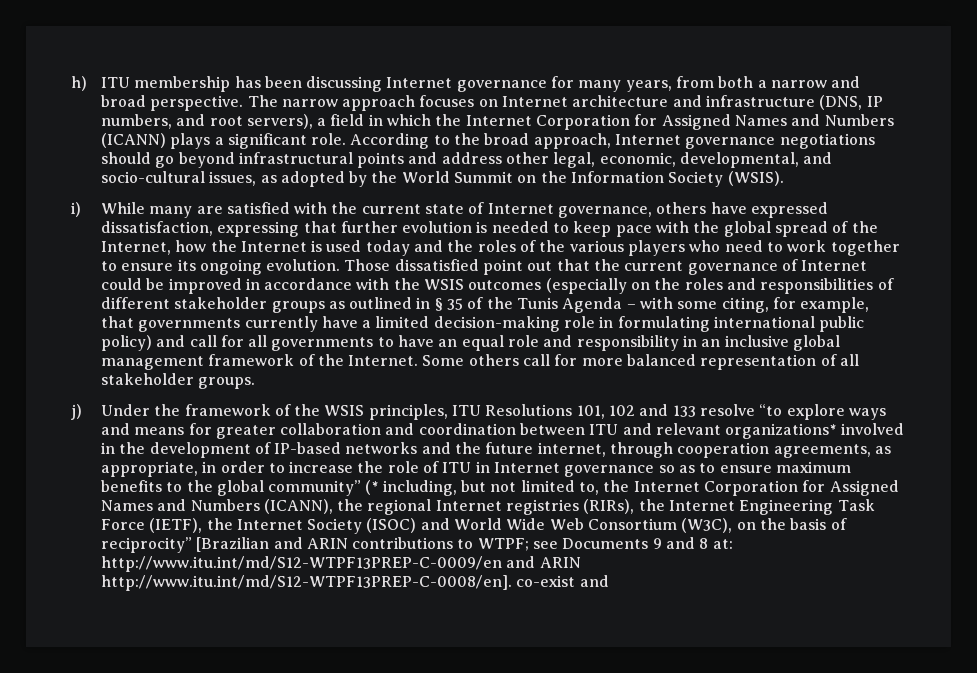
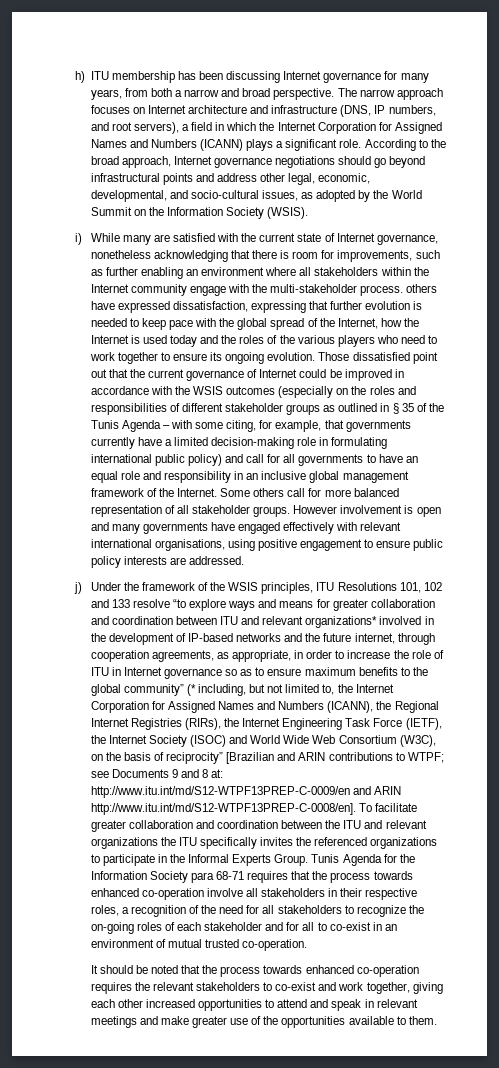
- i) While many are satisfied with the current state of Internet governance, others have expressed dissatisfaction, expressing that further evolution is needed to keep pace with the global spread of the Internet, how the Internet is used today and the roles of the various players who need to work together to ensure its ongoing evolution.
+ i) While many are satisfied with the current state of Internet governance, nonetheless acknowledging that there is room for improvements, such as further enabling an environment where all stakeholders within the Internet community engage with the multi-stakeholder process. others have expressed dissatisfaction, expressing that further evolution is needed to keep pace with the global spread of the Internet, how the Internet is used today and the roles of the various players who need to work together to ensure its ongoing evolution.
+ However involvement is open and many governments have engaged effectively with relevant international organisations, using positive engagement to ensure public policy interests are addressed.
- j) Under the framework of the WSIS principles, ITU Resolutions 101, 102 and 133 resolve “to explore ways and means for greater collaboration and coordination between ITU and relevant organizations* involved in the development of IP-based networks and the future internet, through cooperation agreements, as appropriate, in order to increase the role of ITU in Internet governance so as to ensure maximum benefits to the global community” (* including, but not limited to, the Internet Corporation for Assigned Names and Numbers (ICANN), the regional Internet registries (RIRs), the Internet Engineering Task Force (IETF), the Internet Society (ISOC) and World Wide Web Consortium (W3C), on the basis of reciprocity” [Brazilian and ARIN contributions to WTPF;
+ j) Under the framework of the WSIS principles, ITU Resolutions 101, 102 and 133 resolve “to explore ways and means for greater collaboration and coordination between ITU and relevant organizations* involved in the development of IP-based networks and the future internet, through cooperation agreements, as appropriate, in order to increase the role of ITU in Internet governance so as to ensure maximum benefits to the global community” (* including, but not limited to, the Internet Corporation for Assigned Names and Numbers (ICANN), the Regional Internet Registries (RIRs), the Internet Engineering Task Force (IETF), the Internet Society (ISOC) and World Wide Web Consortium (W3C), on the basis of reciprocity” [Brazilian and ARIN contributions to WTPF;
- http://www.itu.int/md/S12-WTPF13PREP-C-0009/en and ARIN http://www.itu.int/md/S12-WTPF13PREP-C-0008/en]. co-exist and
+ http://www.itu.int/md/S12-WTPF13PREP-C-0009/en and ARIN http://www.itu.int/md/S12-WTPF13PREP-C-0008/en]. To facilitate greater collaboration and coordination between the ITU and relevant organizations the ITU specifically invites the referenced organizations to participate in the Informal Experts Group. Tunis Agenda for the Information Society para 68-71 requires that the process towards enhanced co-operation involve all stakeholders in their respective roles, a recognition of the need for all stakeholders to recognize the on-going roles of each stakeholder and for all to co-exist in an environment of mutual trusted co-operation.
+ It should be noted that the process towards enhanced co-operation requires the relevant stakeholders to co-exist and work together, giving each other increased opportunities to attend and speak in relevant meetings and make greater use of the opportunities available to them.

